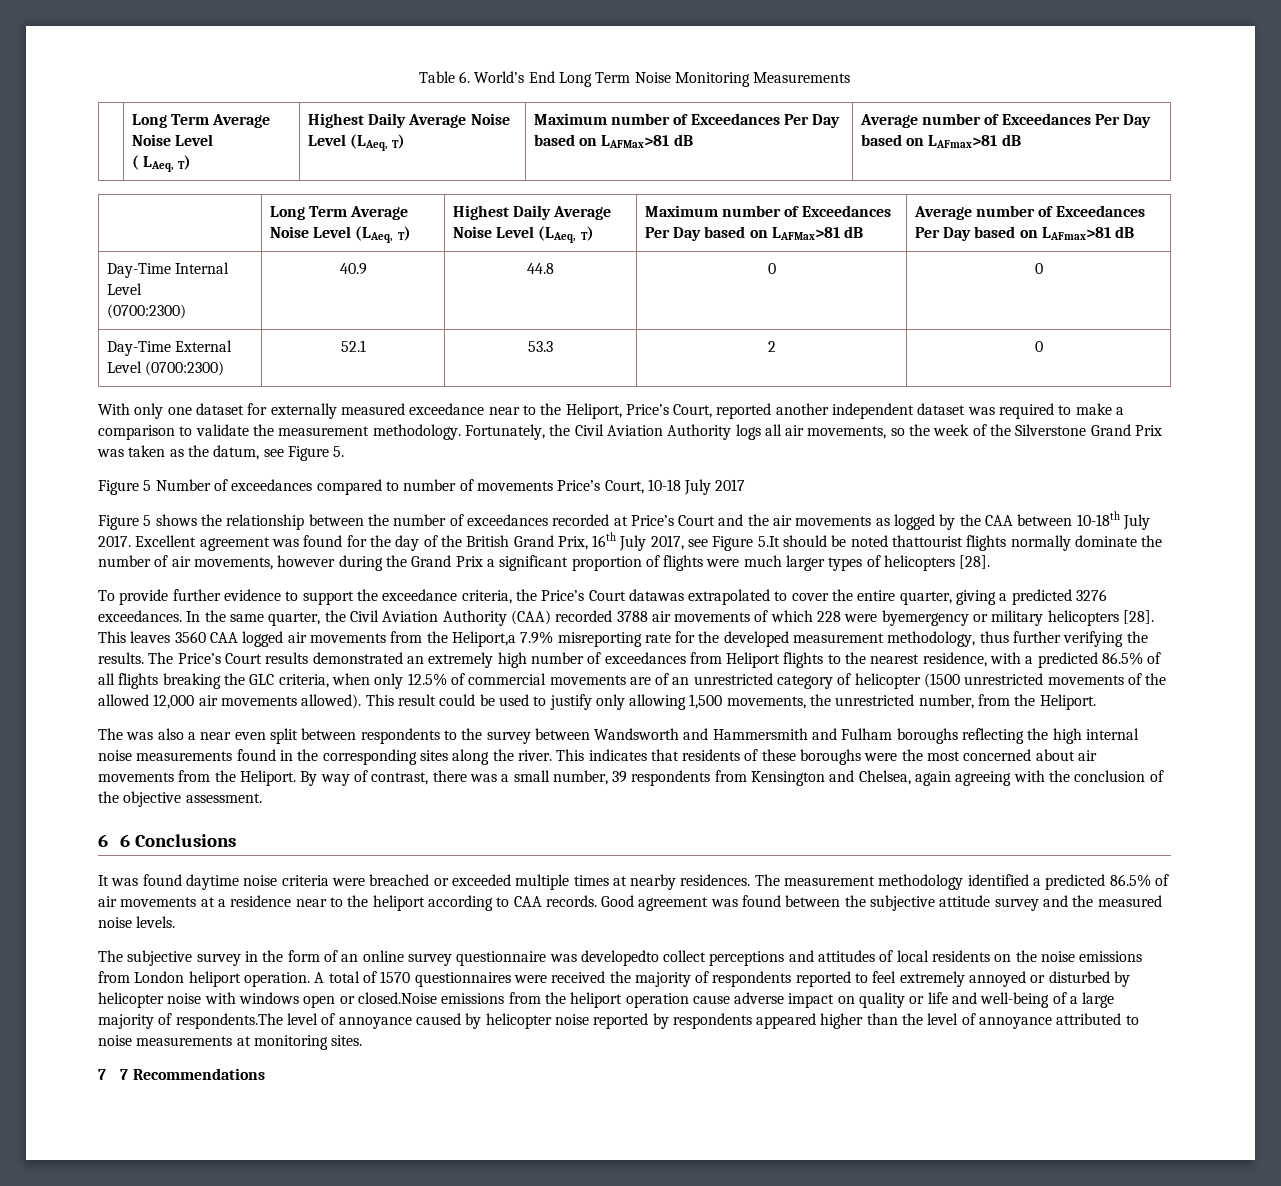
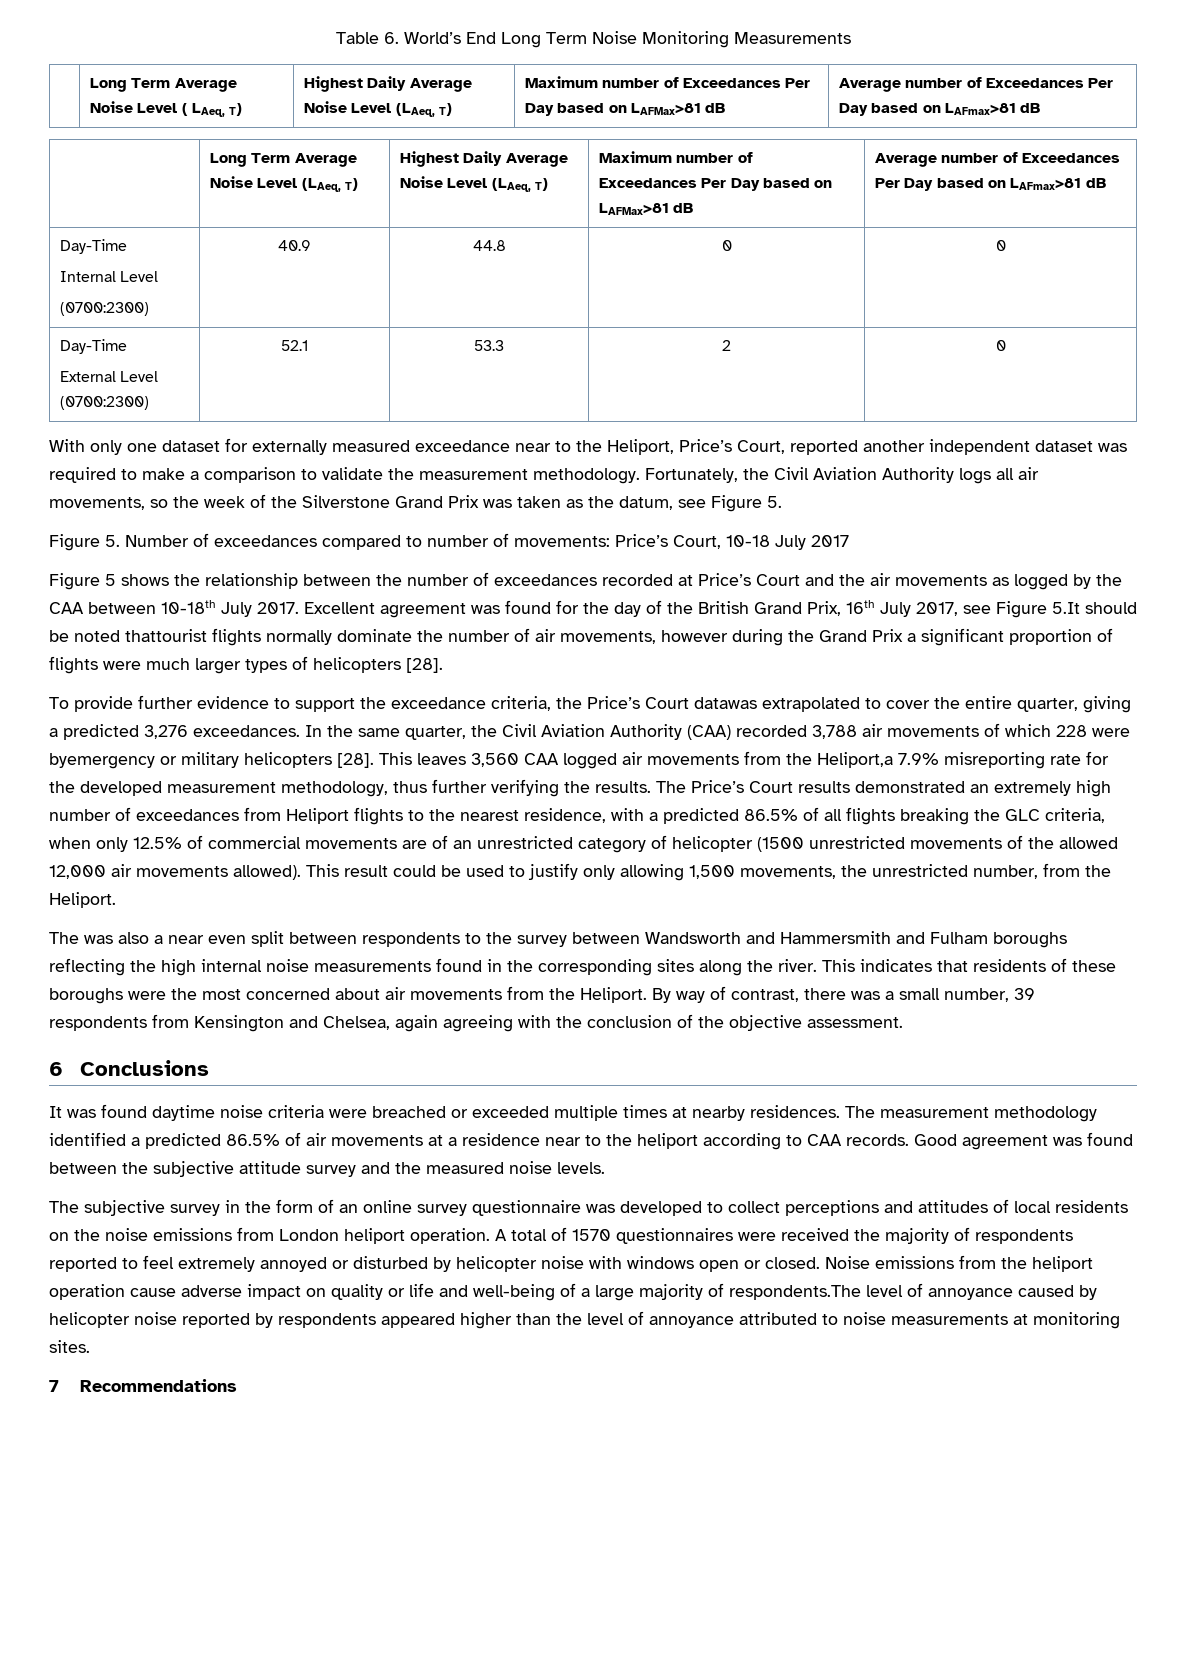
  Table 6. World’s End Long Term Noise Monitoring Measurements
- | Long Term Average Noise Level
- ( LAeq, T) | Highest Daily Average Noise Level (LAeq, T) | Maximum number of Exceedances Per Day based on LAFMax>81 dB | Average number of Exceedances Per Day based on LAFmax>81 dB
+ | Long Term Average Noise Level ( LAeq, T) | Highest Daily Average Noise Level (LAeq, T) | Maximum number of Exceedances Per Day based on LAFMax>81 dB | Average number of Exceedances Per Day based on LAFmax>81 dB
  | Long Term Average Noise Level (LAeq, T) | Highest Daily Average Noise Level (LAeq, T) | Maximum number of Exceedances Per Day based on LAFMax>81 dB | Average number of Exceedances Per Day based on LAFmax>81 dB
- Day-Time Internal Level
+ Day-Time
+ Internal Level
  (0700:2300) | 40.9 | 44.8 | 0 | 0
- Day-Time External Level (0700:2300) | 52.1 | 53.3 | 2 | 0
+ Day-Time
+ External Level (0700:2300) | 52.1 | 53.3 | 2 | 0
- Figure 5 Number of exceedances compared to number of movements Price’s Court, 10-18 July 2017
+ Figure 5. Number of exceedances compared to number of movements: Price’s Court, 10-18 July 2017
- To provide further evidence to support the exceedance criteria, the Price’s Court datawas extrapolated to cover the entire quarter, giving a predicted 3276 exceedances.
+ To provide further evidence to support the exceedance criteria, the Price’s Court datawas extrapolated to cover the entire quarter, giving a predicted 3,276 exceedances.
- In the same quarter, the Civil Aviation Authority (CAA) recorded 3788 air movements of which 228 were byemergency or military helicopters [28].
+ In the same quarter, the Civil Aviation Authority (CAA) recorded 3,788 air movements of which 228 were byemergency or military helicopters [28].
- This leaves 3560 CAA logged air movements from the Heliport,a 7.9% misreporting rate for the developed measurement methodology, thus further verifying the results.
+ This leaves 3,560 CAA logged air movements from the Heliport,a 7.9% misreporting rate for the developed measurement methodology, thus further verifying the results.
- 6 6 Conclusions
+ 6 Conclusions
- The subjective survey in the form of an online survey questionnaire was developedto collect perceptions and attitudes of local residents on the noise emissions from London heliport operation.
+ The subjective survey in the form of an online survey questionnaire was developed to collect perceptions and attitudes of local residents on the noise emissions from London heliport operation.
- A total of 1570 questionnaires were received the majority of respondents reported to feel extremely annoyed or disturbed by helicopter noise with windows open or closed.Noise emissions from the heliport operation cause adverse impact on quality or life and well-being of a large majority of respondents.The level of annoyance caused by helicopter noise reported by respondents appeared higher than the level of annoyance attributed to noise measurements at monitoring sites.
+ A total of 1570 questionnaires were received the majority of respondents reported to feel extremely annoyed or disturbed by helicopter noise with windows open or closed. Noise emissions from the heliport operation cause adverse impact on quality or life and well-being of a large majority of respondents.The level of annoyance caused by helicopter noise reported by respondents appeared higher than the level of annoyance attributed to noise measurements at monitoring sites.
- 7 7 Recommendations
+ 7 Recommendations

